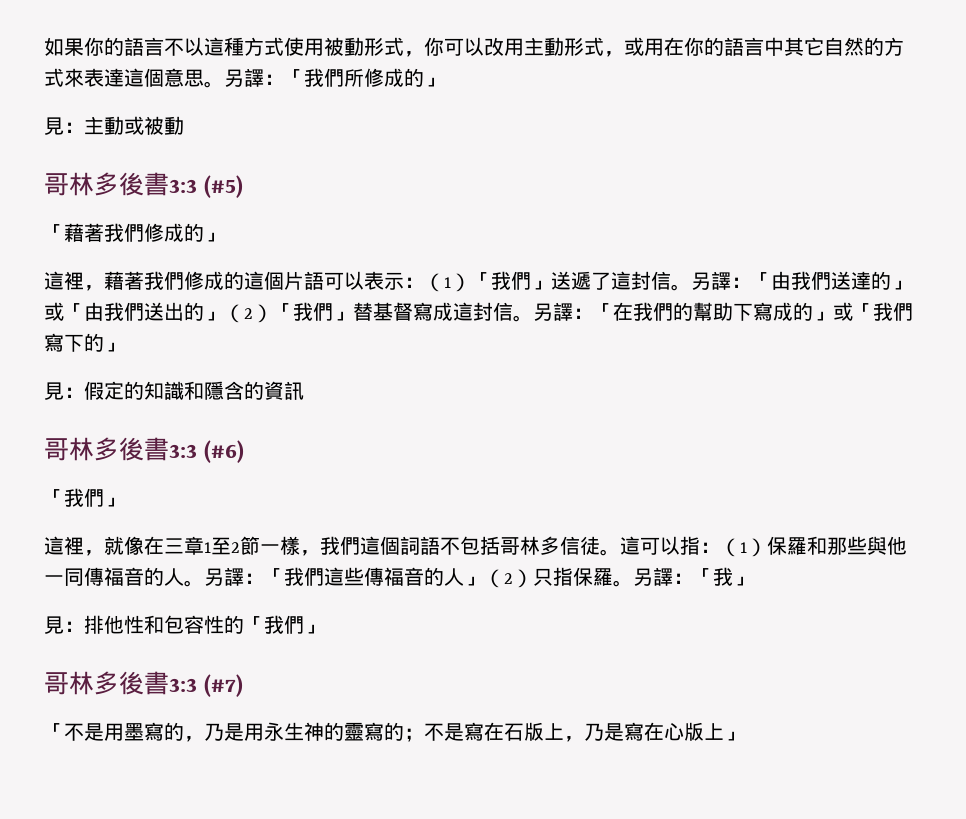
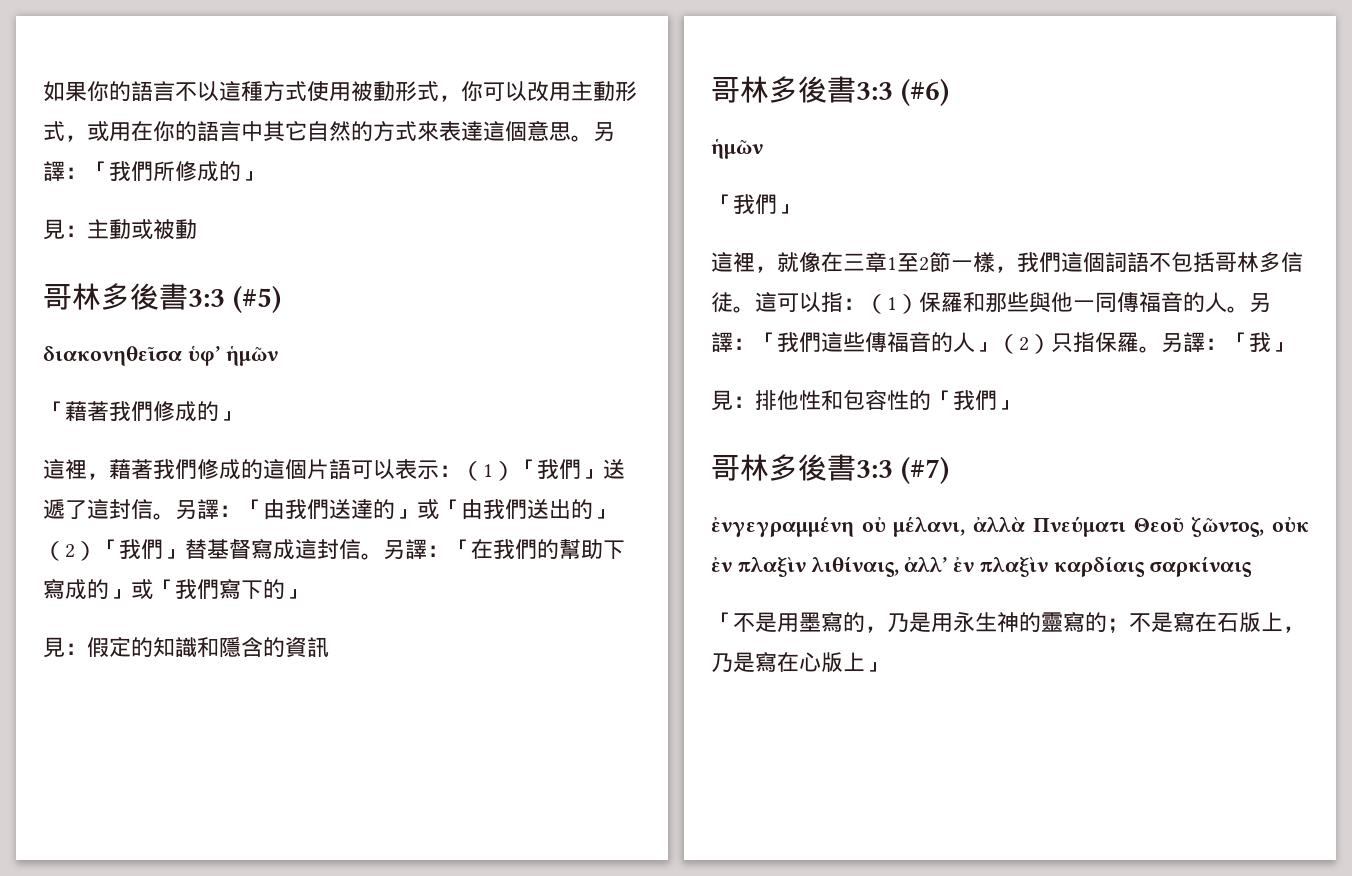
+ διακονηθεῖσα ὑφ’ ἡμῶν
  哥林多後書3:3 (#6)
+ ἡμῶν
+ ἐνγεγραμμένη οὐ μέλανι, ἀλλὰ Πνεύματι Θεοῦ ζῶντος, οὐκ ἐν πλαξὶν λιθίναις, ἀλλ’ ἐν πλαξὶν καρδίαις σαρκίναις

